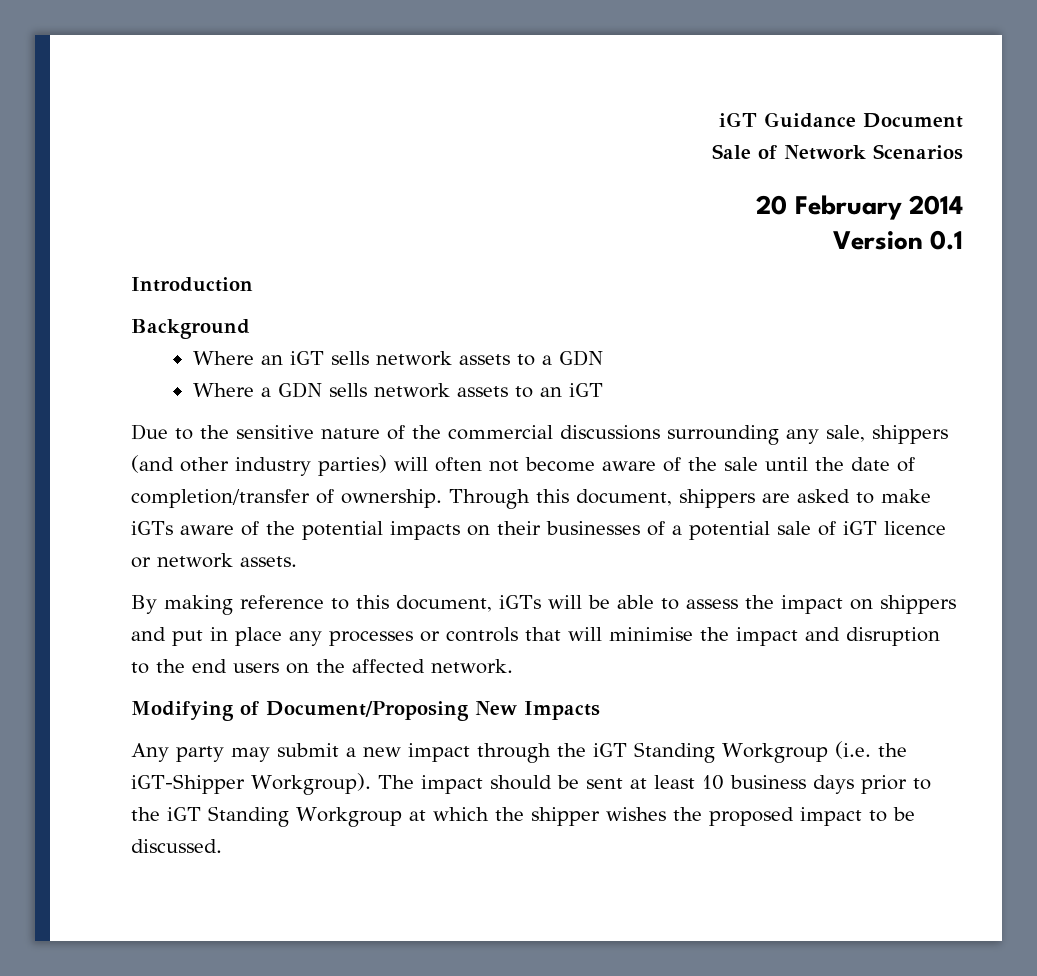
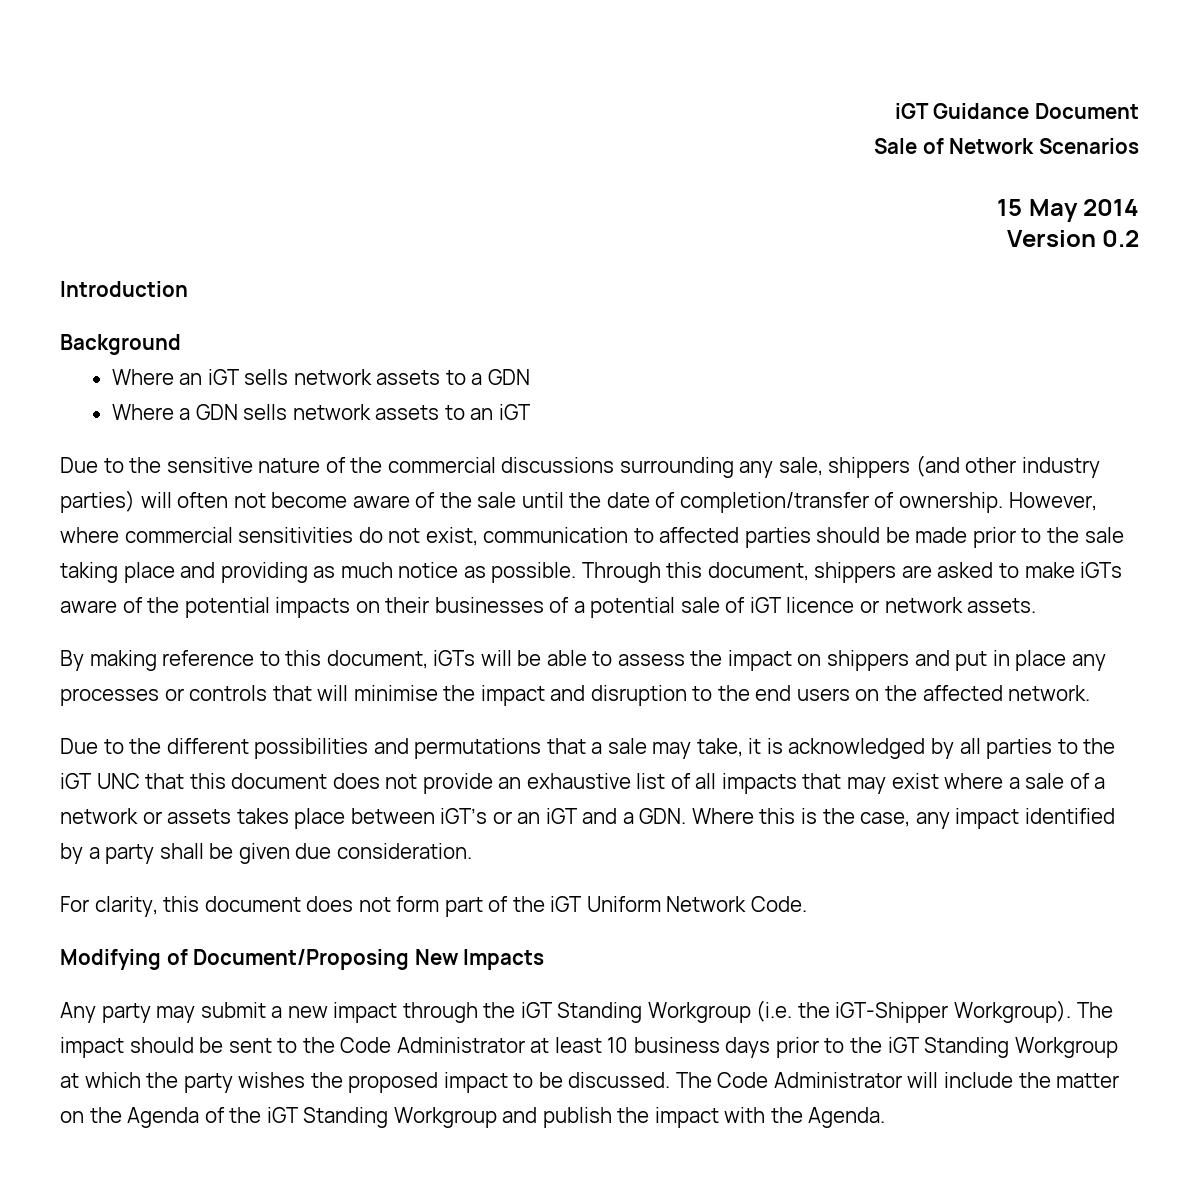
- 20 February 2014
+ 15 May 2014
- Version 0.1
+ Version 0.2
+ However, where commercial sensitivities do not exist, communication to affected parties should be made prior to the sale taking place and providing as much notice as possible.
+ Due to the different possibilities and permutations that a sale may take, it is acknowledged by all parties to the iGT UNC that this document does not provide an exhaustive list of all impacts that may exist where a sale of a network or assets takes place between iGT’s or an iGT and a GDN. Where this is the case, any impact identified by a party shall be given due consideration.
+ For clarity, this document does not form part of the iGT Uniform Network Code.
- The impact should be sent at least 10 business days prior to the iGT Standing Workgroup at which the shipper wishes the proposed impact to be discussed.
+ The impact should be sent to the Code Administrator at least 10 business days prior to the iGT Standing Workgroup at which the party wishes the proposed impact to be discussed.
+ The Code Administrator will include the matter on the Agenda of the iGT Standing Workgroup and publish the impact with the Agenda.

